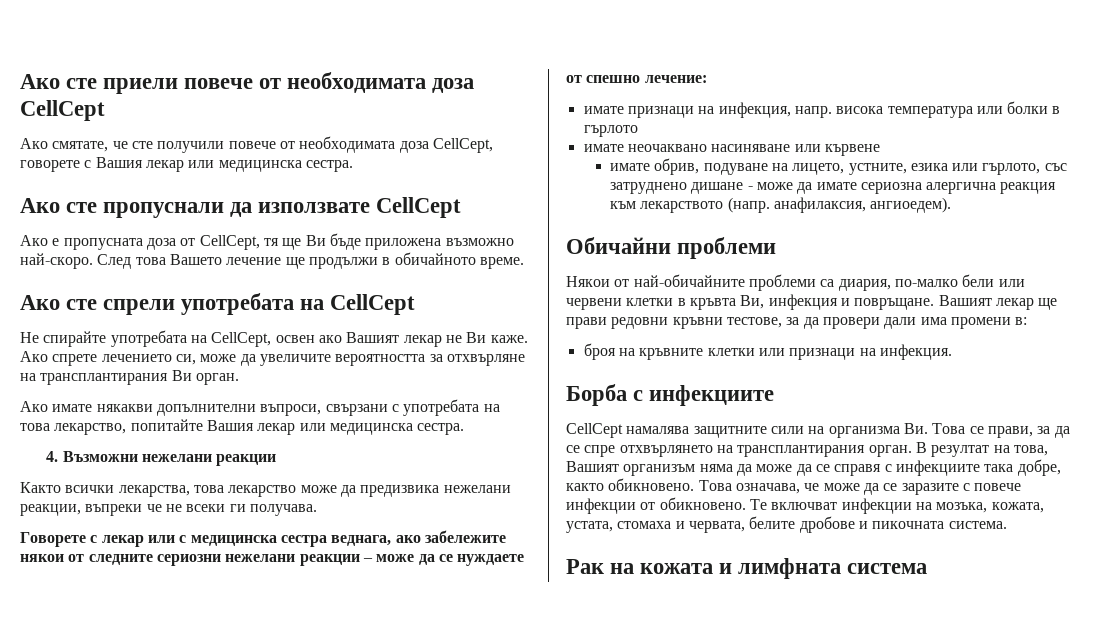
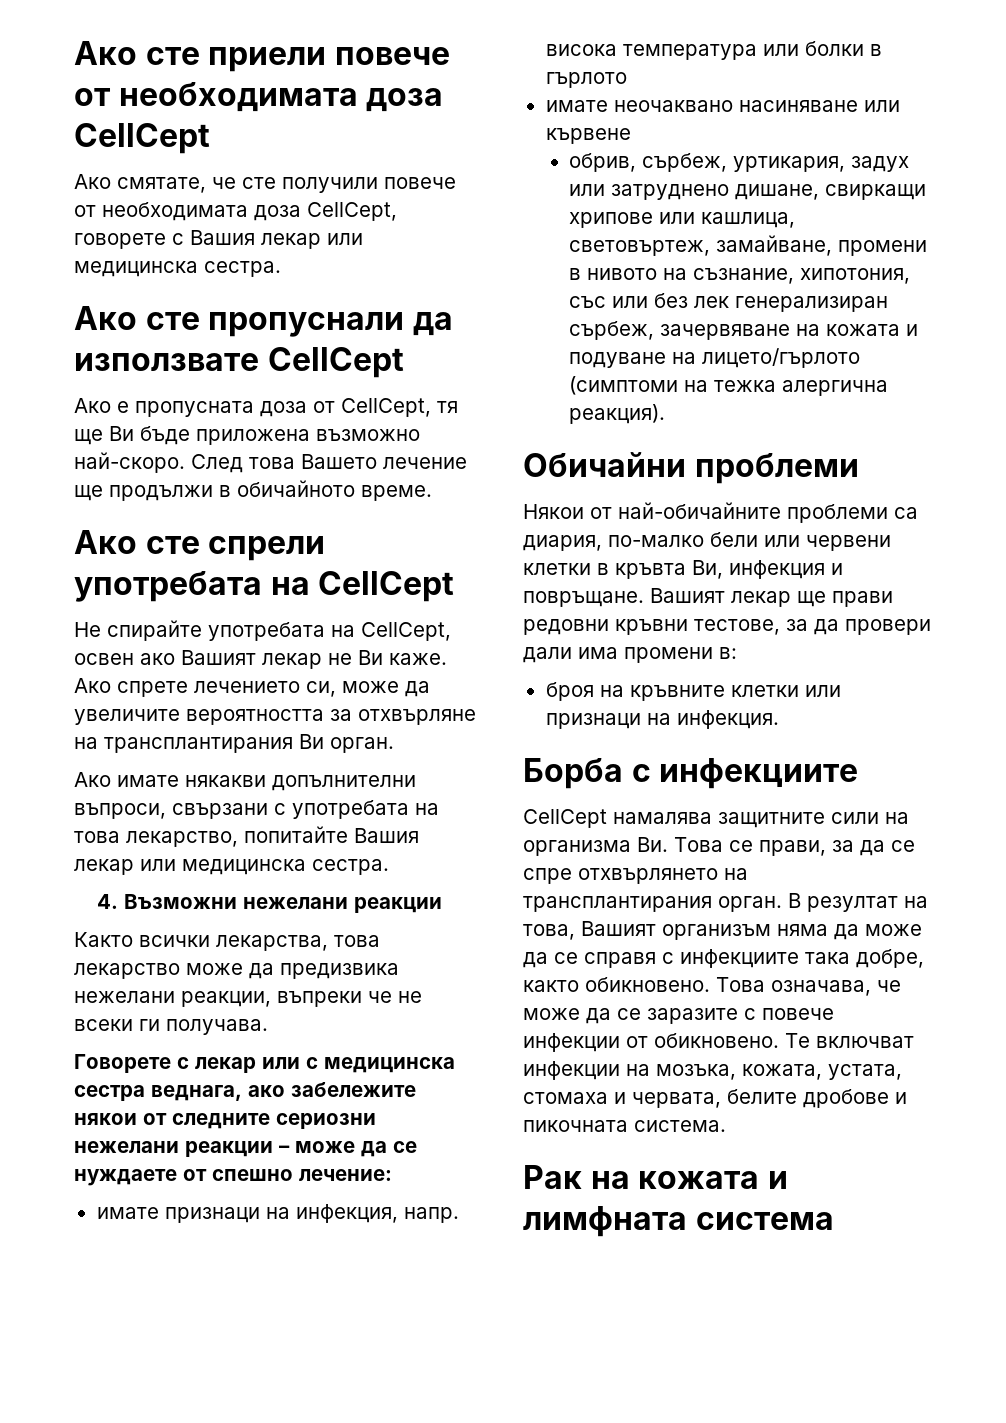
- имате обрив, подуване на лицето, устните, езика или гърлото, със затруднено дишане - може да имате сериозна алергична реакция към лекарството (напр. анафилаксия, ангиоедем).
+ обрив, сърбеж, уртикария, задух или затруднено дишане, свиркащи хрипове или кашлица, световъртеж, замайване, промени в нивото на съзнание, хипотония, със или без лек генерализиран сърбеж, зачервяване на кожата и подуване на лицето/гърлото (симптоми на тежка алергична реакция).

